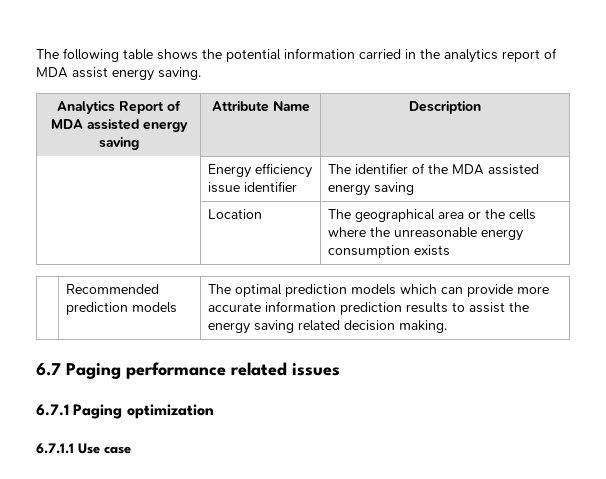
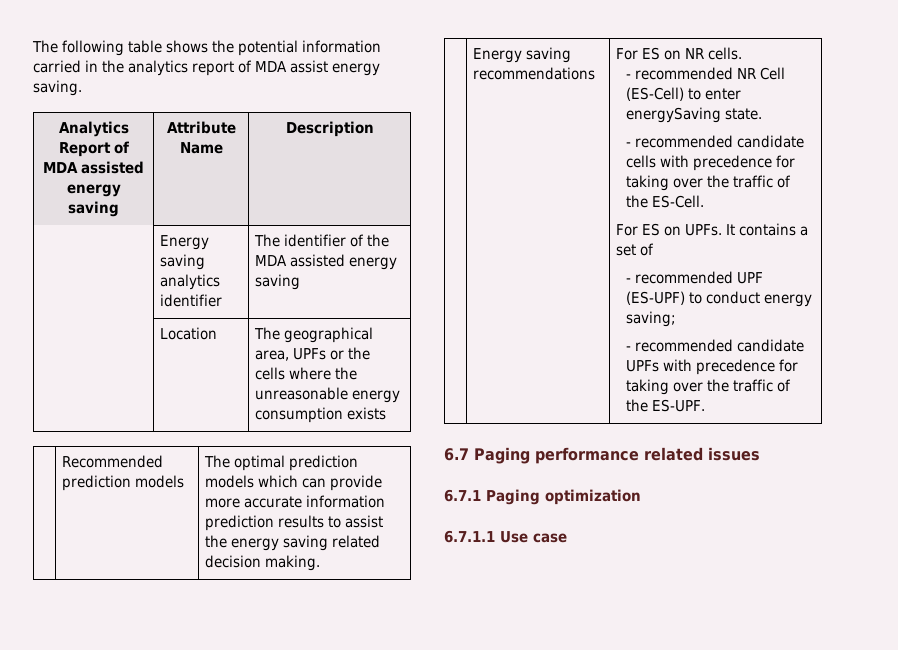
- | Energy efficiency issue identifier | The identifier of the MDA assisted energy saving
+ | Energy saving analytics identifier | The identifier of the MDA assisted energy saving
- | Location | The geographical area or the cells where the unreasonable energy consumption exists
+ | Location | The geographical area, UPFs or the cells where the unreasonable energy consumption exists
+ Energy saving recommendations | For ES on NR cells.
+ - recommended NR Cell (ES-Cell) to enter energySaving state.
+ - recommended candidate cells with precedence for taking over the traffic of the ES-Cell.
+ For ES on UPFs. It contains a set of
+ - recommended UPF (ES-UPF) to conduct energy saving;
+ - recommended candidate UPFs with precedence for taking over the traffic of the ES-UPF.

